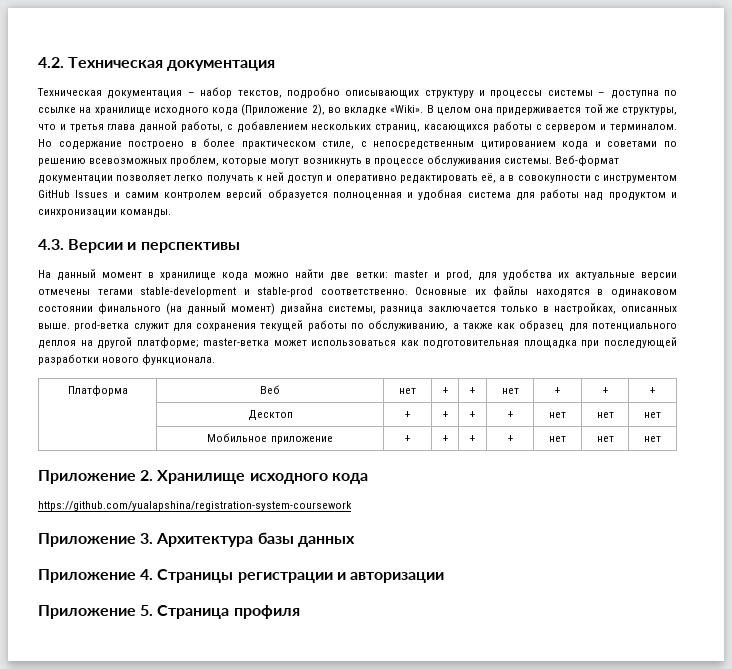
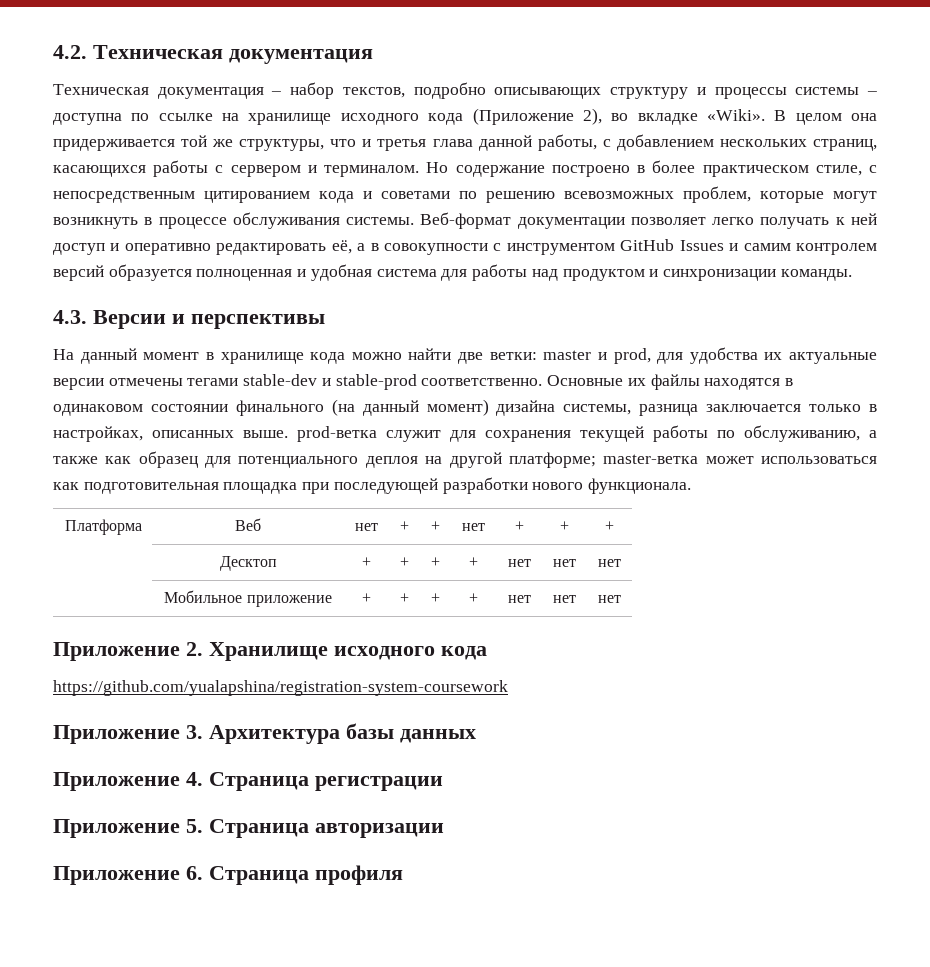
- На данный момент в хранилище кода можно найти две ветки: master и prod, для удобства их актуальные версии отмечены тегами stable-development и stable-prod соответственно.
+ На данный момент в хранилище кода можно найти две ветки: master и prod, для удобства их актуальные версии отмечены тегами stable-dev и stable-prod соответственно.
- Приложение 4. Страницы регистрации и авторизации
+ Приложение 4. Страница регистрации
- Приложение 5. Страница профиля
+ Приложение 5. Страница авторизации
+ Приложение 6. Страница профиля

